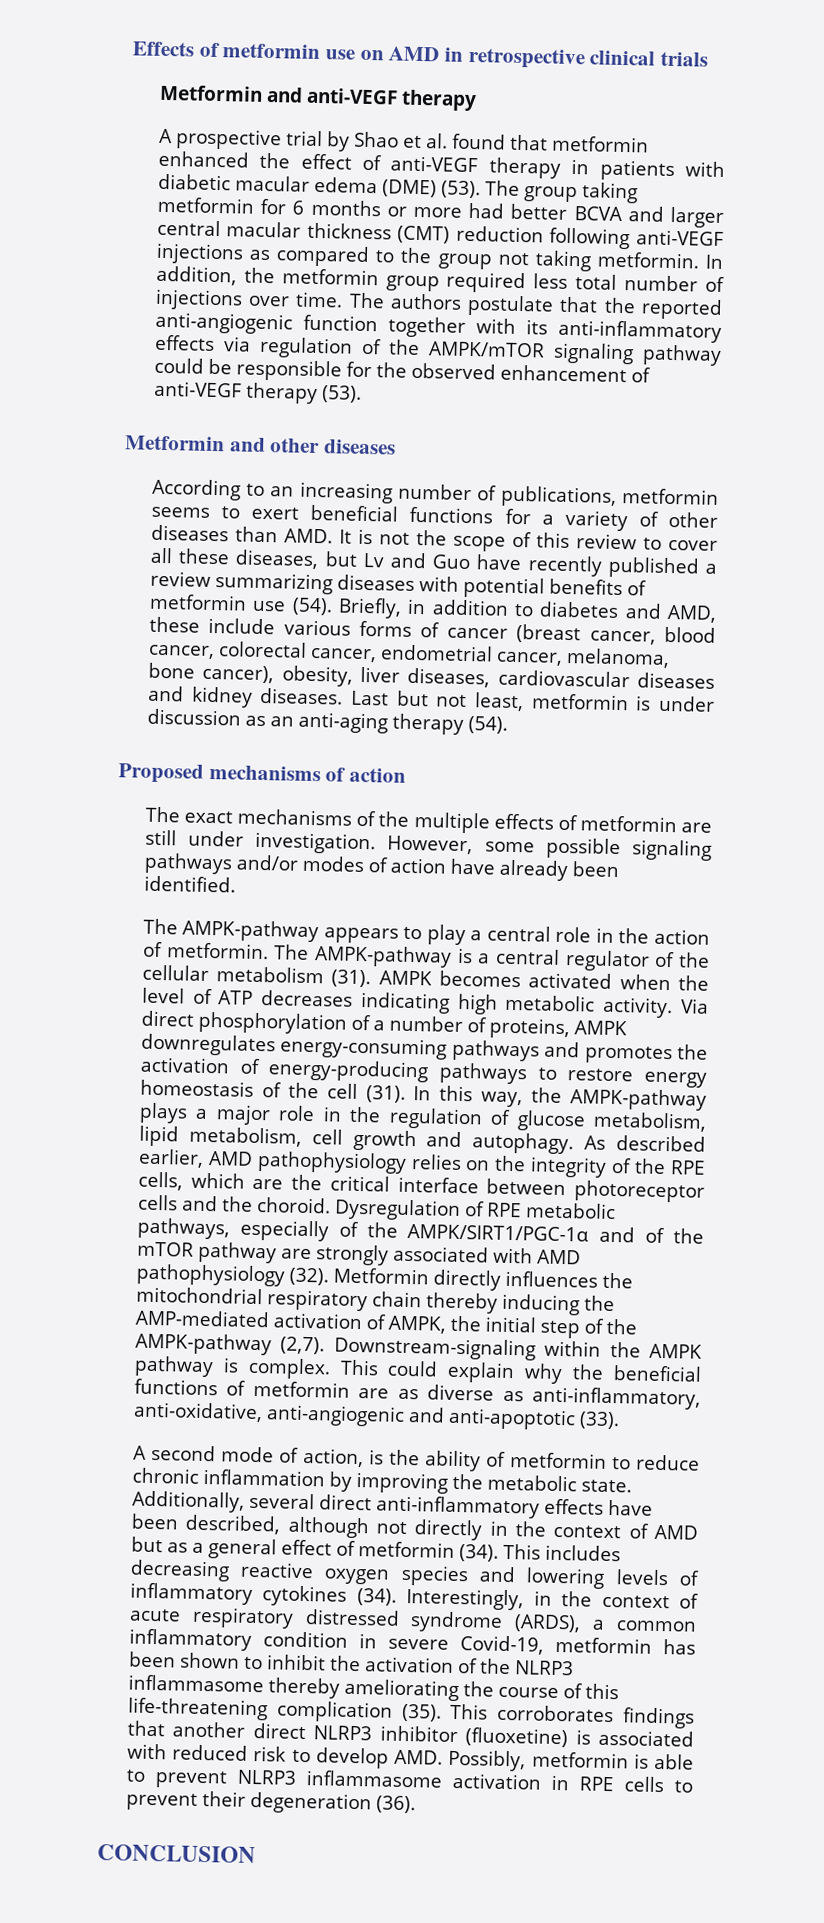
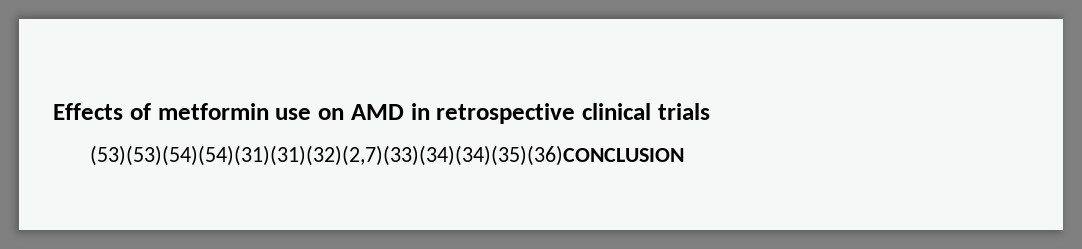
- Metformin and anti-VEGF therapy
- A prospective trial by Shao et al. found that metformin enhanced the effect of anti-VEGF therapy in patients with diabetic macular edema (DME) (53). The group taking metformin for 6 months or more had better BCVA and larger central macular thickness (CMT) reduction following anti-VEGF injections as compared to the group not taking metformin. In addition, the metformin group required less total number of injections over time. The authors postulate that the reported anti-angiogenic function together with its anti-inflammatory effects via regulation of the AMPK/mTOR signaling pathway could be responsible for the observed enhancement of anti-VEGF therapy (53).
- Metformin and other diseases
- According to an increasing number of publications, metformin seems to exert beneficial functions for a variety of other diseases than AMD. It is not the scope of this review to cover all these diseases, but Lv and Guo have recently published a review summarizing diseases with potential benefits of metformin use (54). Briefly, in addition to diabetes and AMD, these include various forms of cancer (breast cancer, blood cancer, colorectal cancer, endometrial cancer, melanoma, bone cancer), obesity, liver diseases, cardiovascular diseases and kidney diseases. Last but not least, metformin is under discussion as an anti-aging therapy (54).
- Proposed mechanisms of action
- The exact mechanisms of the multiple effects of metformin are still under investigation. However, some possible signaling pathways and/or modes of action have already been identified.
- The AMPK-pathway appears to play a central role in the action of metformin. The AMPK-pathway is a central regulator of the cellular metabolism (31). AMPK becomes activated when the level of ATP decreases indicating high metabolic activity. Via direct phosphorylation of a number of proteins, AMPK downregulates energy-consuming pathways and promotes the activation of energy-producing pathways to restore energy homeostasis of the cell (31). In this way, the AMPK-pathway plays a major role in the regulation of glucose metabolism, lipid metabolism, cell growth and autophagy. As described earlier, AMD pathophysiology relies on the integrity of the RPE cells, which are the critical interface between photoreceptor cells and the choroid. Dysregulation of RPE metabolic pathways, especially of the AMPK/SIRT1/PGC-1α and of the mTOR pathway are strongly associated with AMD pathophysiology (32). Metformin directly influences the mitochondrial respiratory chain thereby inducing the AMP-mediated activation of AMPK, the initial step of the AMPK-pathway (2,7). Downstream-signaling within the AMPK pathway is complex. This could explain why the beneficial functions of metformin are as diverse as anti-inflammatory, anti-oxidative, anti-angiogenic and anti-apoptotic (33).
- A second mode of action, is the ability of metformin to reduce chronic inflammation by improving the metabolic state. Additionally, several direct anti-inflammatory effects have been described, although not directly in the context of AMD but as a general effect of metformin (34). This includes decreasing reactive oxygen species and lowering levels of inflammatory cytokines (34). Interestingly, in the context of acute respiratory distressed syndrome (ARDS), a common inflammatory condition in severe Covid-19, metformin has been shown to inhibit the activation of the NLRP3 inflammasome thereby ameliorating the course of this life-threatening complication (35). This corroborates findings that another direct NLRP3 inhibitor (fluoxetine) is associated with reduced risk to develop AMD. Possibly, metformin is able to prevent NLRP3 inflammasome activation in RPE cells to prevent their degeneration (36).
- CONCLUSION
+ (53)(53)(54)(54)(31)(31)(32)(2,7)(33)(34)(34)(35)(36)CONCLUSION

